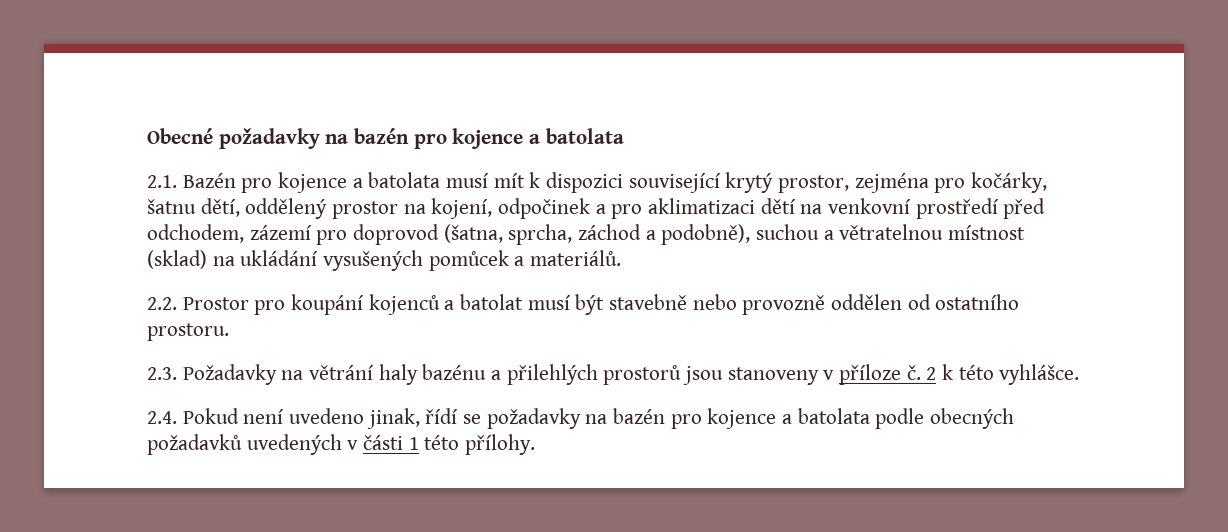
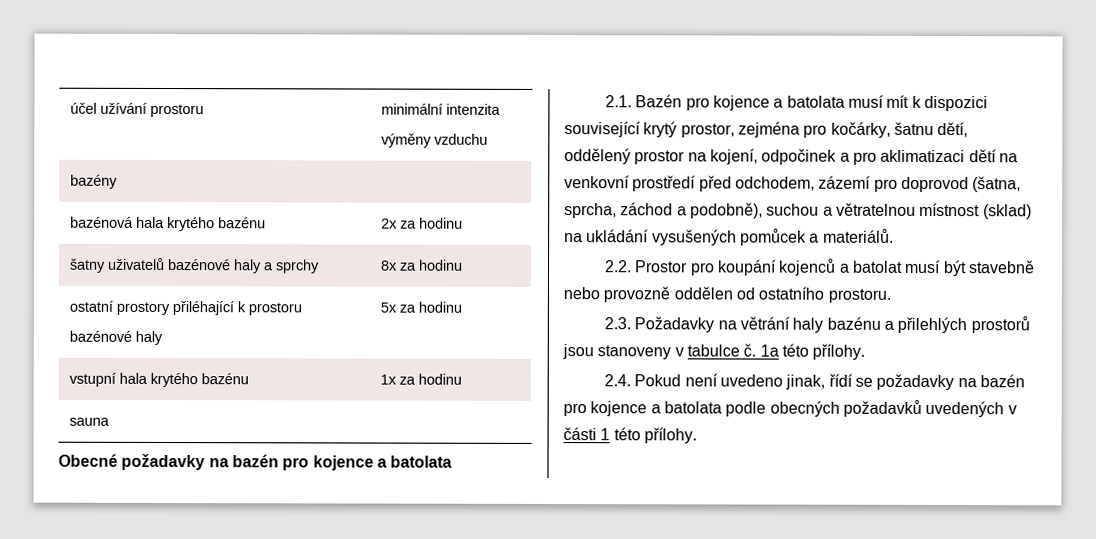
+ účel užívání prostoru | minimální intenzita
+ výměny vzduchu
+ bazény
+ bazénová hala krytého bazénu | 2x za hodinu
+ šatny uživatelů bazénové haly a sprchy | 8x za hodinu
+ ostatní prostory přiléhající k prostoru
+ bazénové haly | 5x za hodinu
+ vstupní hala krytého bazénu | 1x za hodinu
+ sauna
- 2.3. Požadavky na větrání haly bazénu a přilehlých prostorů jsou stanoveny v příloze č. 2 k této vyhlášce.
+ 2.3. Požadavky na větrání haly bazénu a přilehlých prostorů jsou stanoveny v tabulce č. 1a této přílohy.

